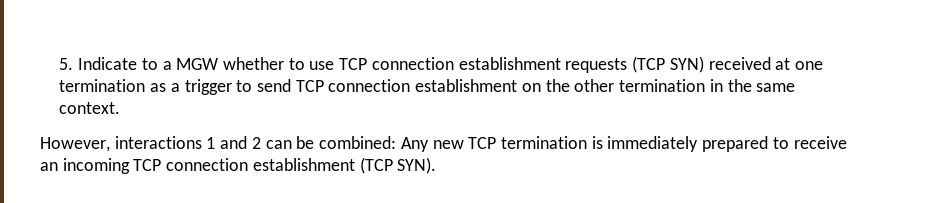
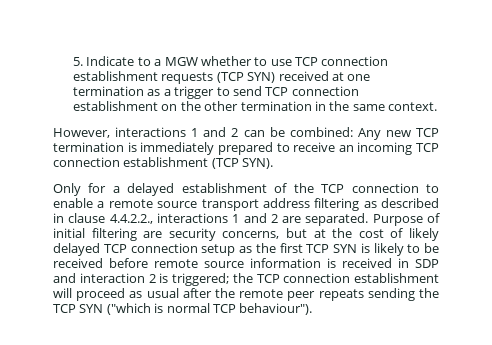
+ Only for a delayed establishment of the TCP connection to enable a remote source transport address filtering as described in clause 4.4.2.2., interactions 1 and 2 are separated. Purpose of initial filtering are security concerns, but at the cost of likely delayed TCP connection setup as the first TCP SYN is likely to be received before remote source information is received in SDP and interaction 2 is triggered; the TCP connection establishment will proceed as usual after the remote peer repeats sending the TCP SYN ("which is normal TCP behaviour").

